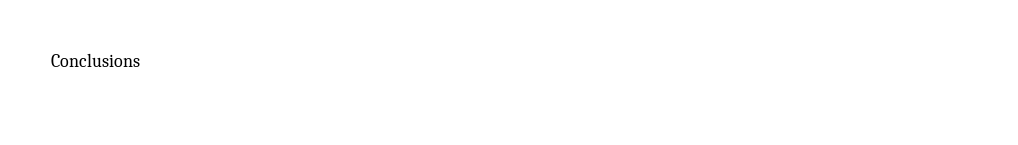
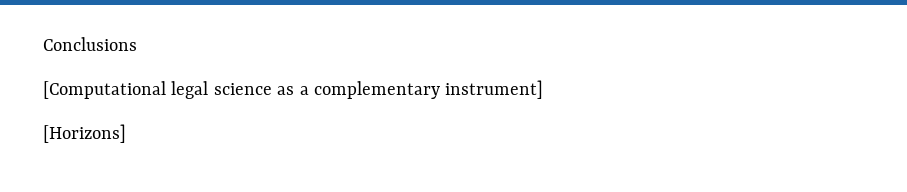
+ [Computational legal science as a complementary instrument]
+ [Horizons]

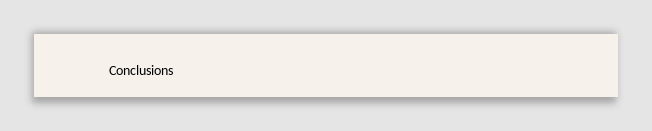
- [Computational legal science as a complementary instrument]
- [Horizons]

